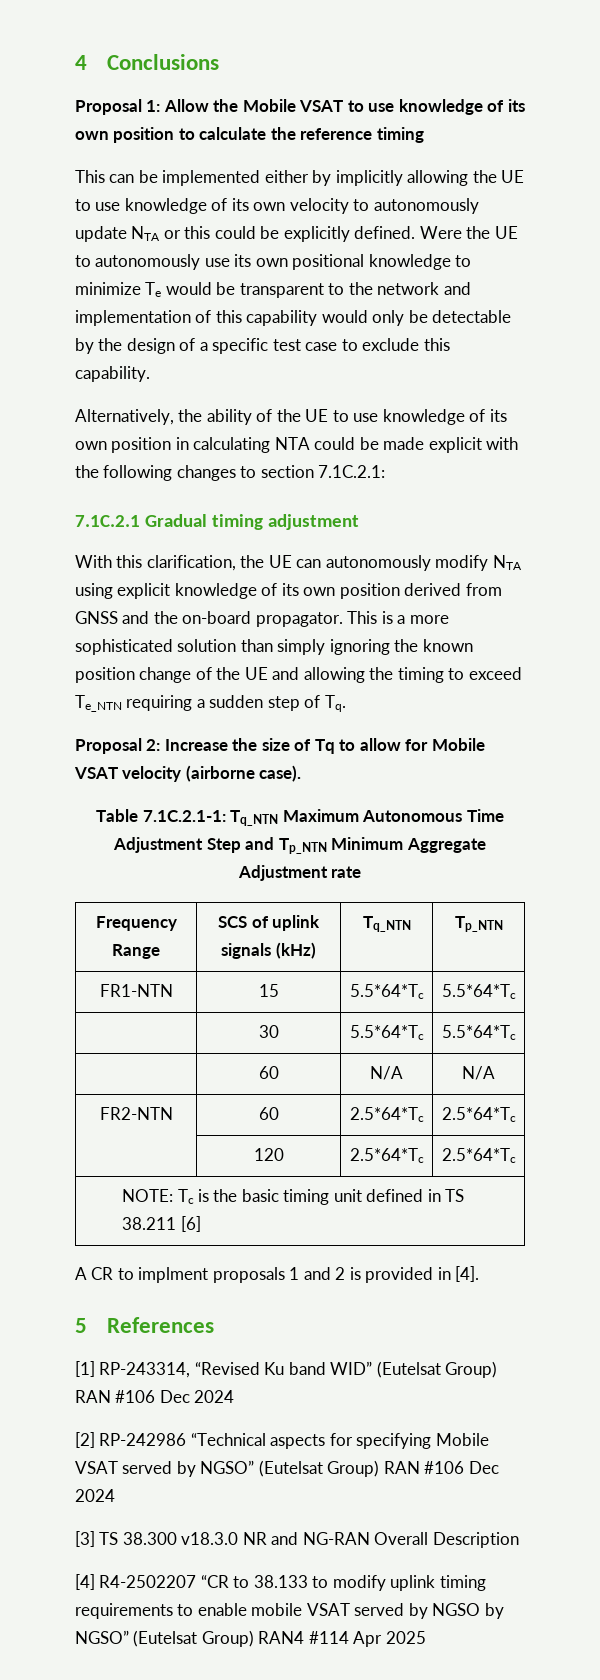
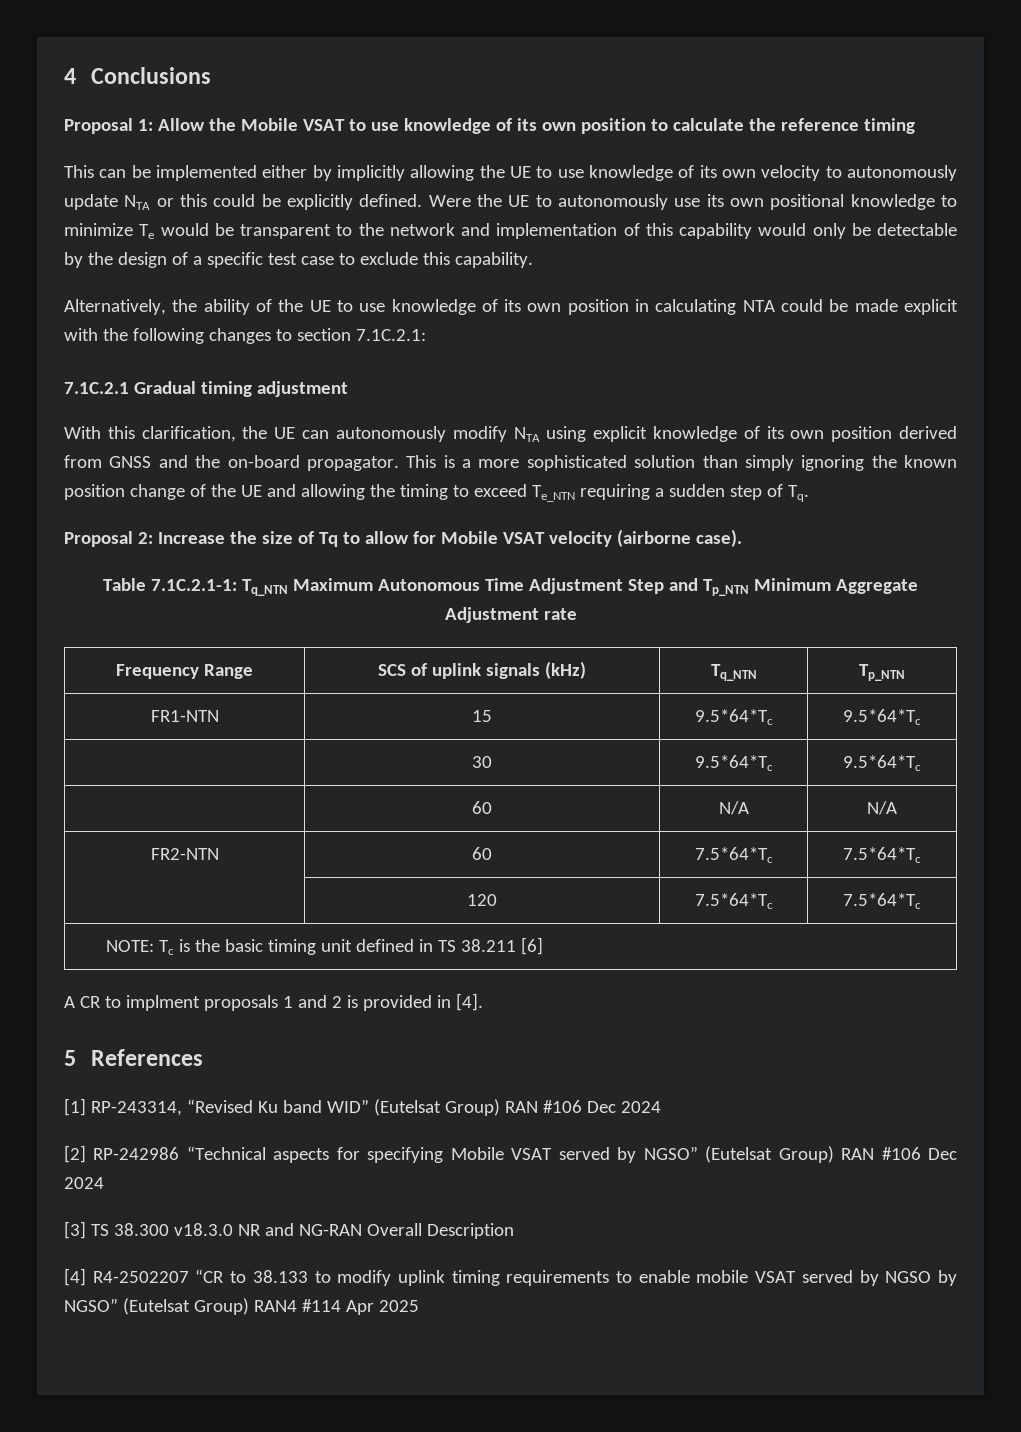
- FR1-NTN | 15 | 5.5*64*Tc | 5.5*64*Tc
+ FR1-NTN | 15 | 9.5*64*Tc | 9.5*64*Tc
- | 30 | 5.5*64*Tc | 5.5*64*Tc
+ | 30 | 9.5*64*Tc | 9.5*64*Tc
- FR2-NTN | 60 | 2.5*64*Tc | 2.5*64*Tc
+ FR2-NTN | 60 | 7.5*64*Tc | 7.5*64*Tc
- | 120 | 2.5*64*Tc | 2.5*64*Tc
+ | 120 | 7.5*64*Tc | 7.5*64*Tc

